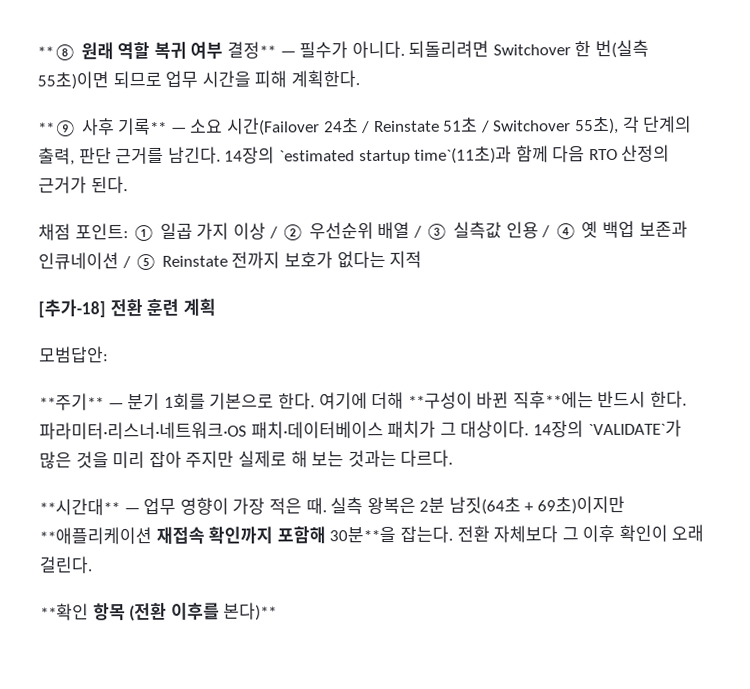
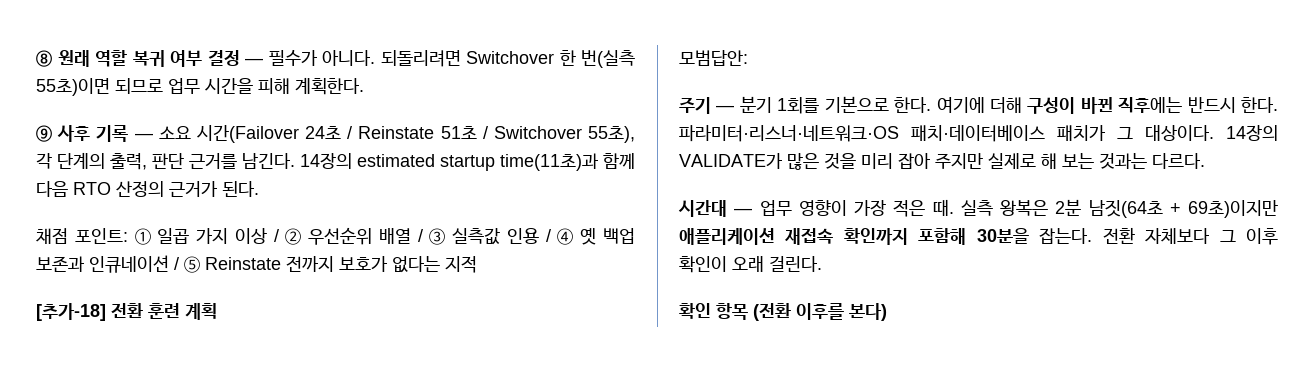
- **⑧ 원래 역할 복귀 여부 결정** — 필수가 아니다.
+ ⑧ 원래 역할 복귀 여부 결정 — 필수가 아니다.
- **⑨ 사후 기록** — 소요 시간(Failover 24초 / Reinstate 51초 / Switchover 55초), 각 단계의 출력, 판단 근거를 남긴다.
+ ⑨ 사후 기록 — 소요 시간(Failover 24초 / Reinstate 51초 / Switchover 55초), 각 단계의 출력, 판단 근거를 남긴다.
- 14장의 `estimated startup time`(11초)과 함께 다음 RTO 산정의 근거가 된다.
+ 14장의 estimated startup time(11초)과 함께 다음 RTO 산정의 근거가 된다.
- **주기** — 분기 1회를 기본으로 한다.
+ 주기 — 분기 1회를 기본으로 한다.
- 여기에 더해 **구성이 바뀐 직후**에는 반드시 한다.
+ 여기에 더해 구성이 바뀐 직후에는 반드시 한다.
- 14장의 `VALIDATE`가 많은 것을 미리 잡아 주지만 실제로 해 보는 것과는 다르다.
+ 14장의 VALIDATE가 많은 것을 미리 잡아 주지만 실제로 해 보는 것과는 다르다.
- **시간대** — 업무 영향이 가장 적은 때.
+ 시간대 — 업무 영향이 가장 적은 때.
- 실측 왕복은 2분 남짓(64초 + 69초)이지만 **애플리케이션 재접속 확인까지 포함해 30분**을 잡는다.
+ 실측 왕복은 2분 남짓(64초 + 69초)이지만 애플리케이션 재접속 확인까지 포함해 30분을 잡는다.
- **확인 항목 (전환 이후를 본다)**
+ 확인 항목 (전환 이후를 본다)

